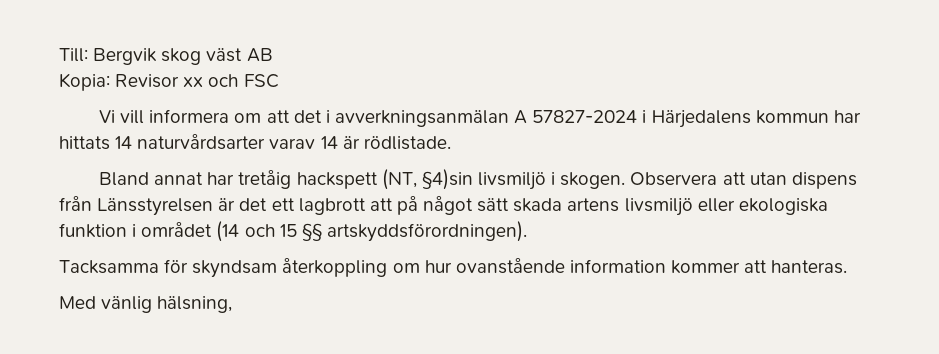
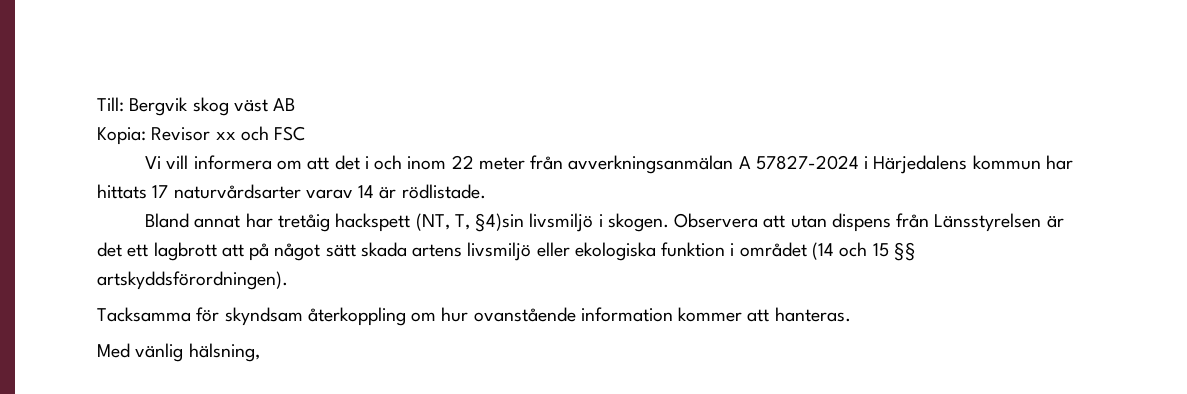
- Vi vill informera om att det i avverkningsanmälan A 57827-2024 i Härjedalens kommun har hittats 14 naturvårdsarter varav 14 är rödlistade.
+ Vi vill informera om att det i och inom 22 meter från avverkningsanmälan A 57827-2024 i Härjedalens kommun har hittats 17 naturvårdsarter varav 14 är rödlistade.
- Bland annat har tretåig hackspett (NT, §4)sin livsmiljö i skogen.
+ Bland annat har tretåig hackspett (NT, T, §4)sin livsmiljö i skogen.

